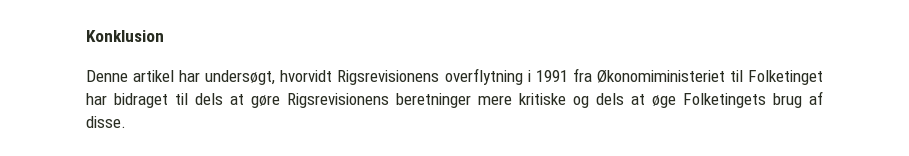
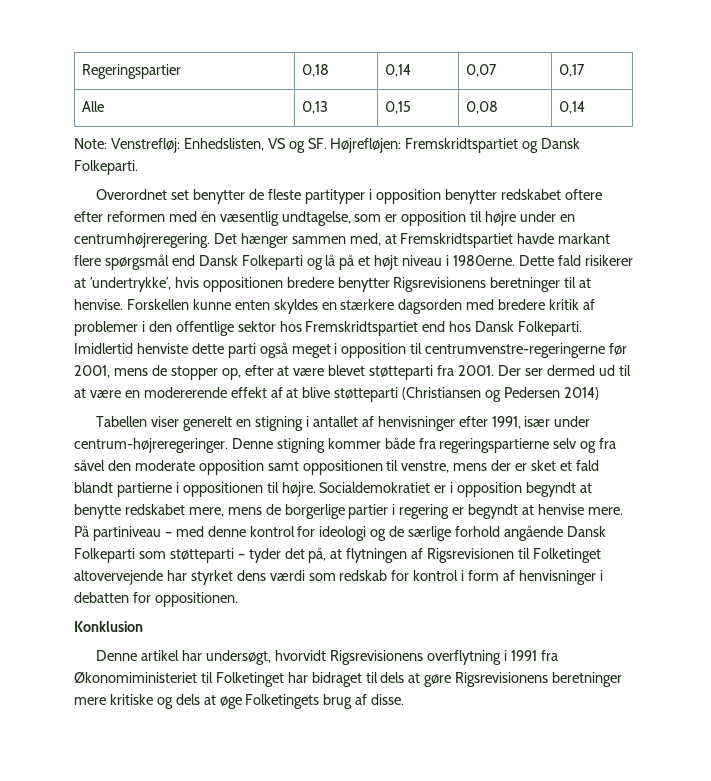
+ Regeringspartier | 0,18 | 0,14 | 0,07 | 0,17
+ Alle | 0,13 | 0,15 | 0,08 | 0,14
+ Note: Venstrefløj: Enhedslisten, VS og SF. Højrefløjen: Fremskridtspartiet og Dansk Folkeparti.
+ Overordnet set benytter de fleste partityper i opposition benytter redskabet oftere efter reformen med én væsentlig undtagelse, som er opposition til højre under en centrumhøjreregering. Det hænger sammen med, at Fremskridtspartiet havde markant flere spørgsmål end Dansk Folkeparti og lå på et højt niveau i 1980erne. Dette fald risikerer at ’undertrykke’, hvis oppositionen bredere benytter Rigsrevisionens beretninger til at henvise. Forskellen kunne enten skyldes en stærkere dagsorden med bredere kritik af problemer i den offentlige sektor hos Fremskridtspartiet end hos Dansk Folkeparti. Imidlertid henviste dette parti også meget i opposition til centrumvenstre-regeringerne før 2001, mens de stopper op, efter at være blevet støtteparti fra 2001. Der ser dermed ud til at være en modererende effekt af at blive støtteparti (Christiansen og Pedersen 2014)
+ Tabellen viser generelt en stigning i antallet af henvisninger efter 1991, især under centrum-højreregeringer. Denne stigning kommer både fra regeringspartierne selv og fra såvel den moderate opposition samt oppositionen til venstre, mens der er sket et fald blandt partierne i oppositionen til højre. Socialdemokratiet er i opposition begyndt at benytte redskabet mere, mens de borgerlige partier i regering er begyndt at henvise mere. På partiniveau – med denne kontrol for ideologi og de særlige forhold angående Dansk Folkeparti som støtteparti – tyder det på, at flytningen af Rigsrevisionen til Folketinget altovervejende har styrket dens værdi som redskab for kontrol i form af henvisninger i debatten for oppositionen.

